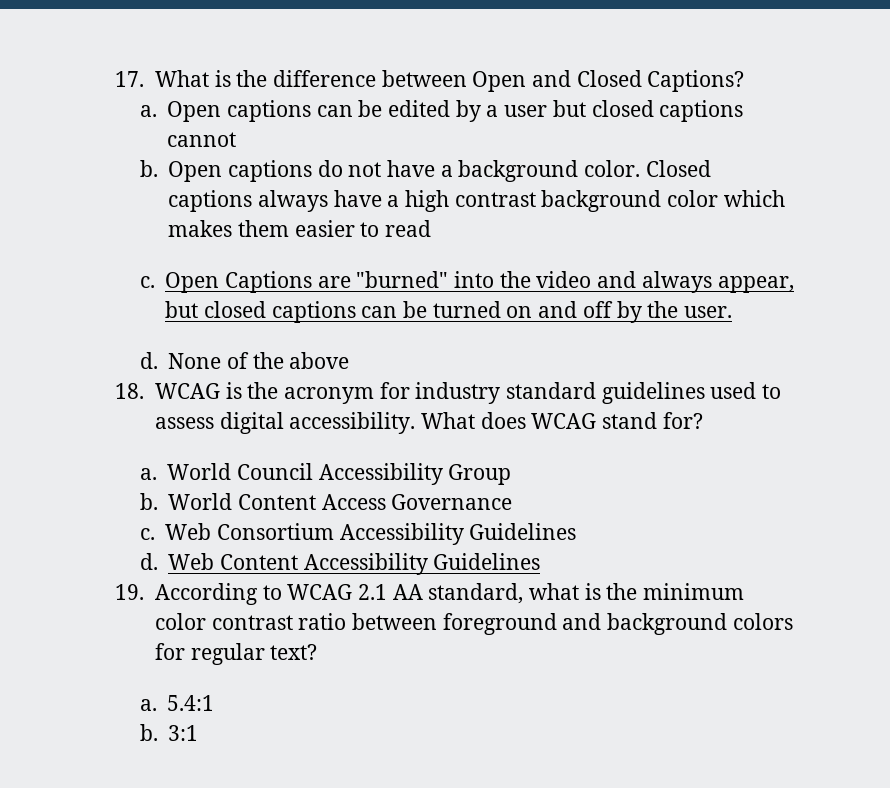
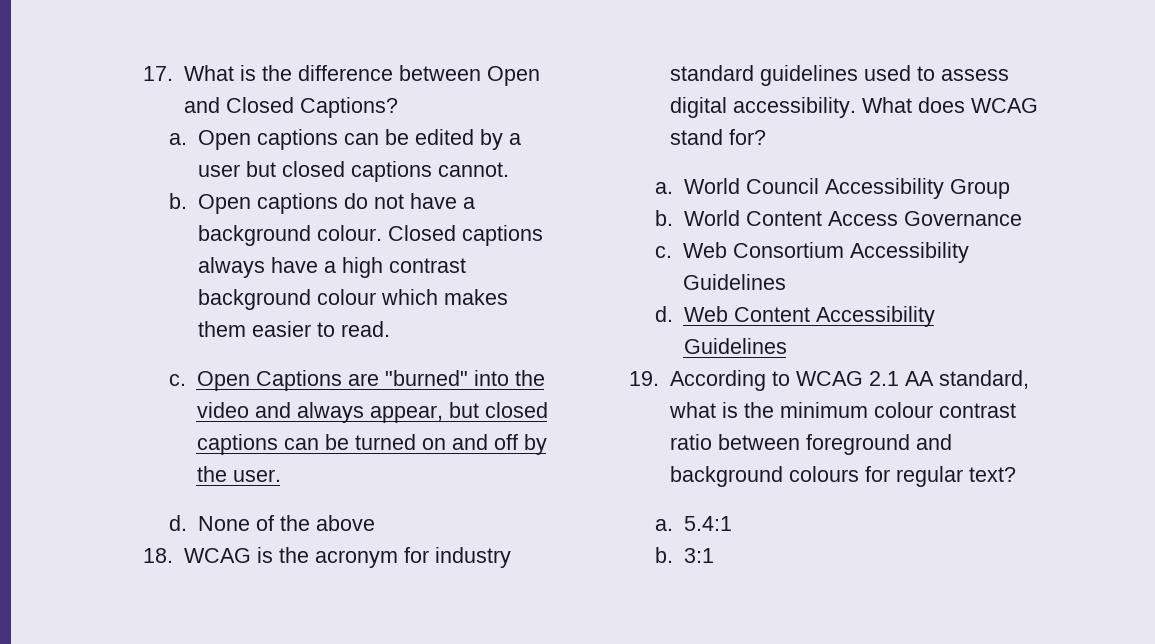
- Open captions can be edited by a user but closed captions cannot
+ Open captions can be edited by a user but closed captions cannot.
- Open captions do not have a background color.
+ Open captions do not have a background colour.
- Closed captions always have a high contrast background color which makes them easier to read
+ Closed captions always have a high contrast background colour which makes them easier to read.
- 19. According to WCAG 2.1 AA standard, what is the minimum color contrast ratio between foreground and background colors for regular text?
+ 19. According to WCAG 2.1 AA standard, what is the minimum colour contrast ratio between foreground and background colours for regular text?

